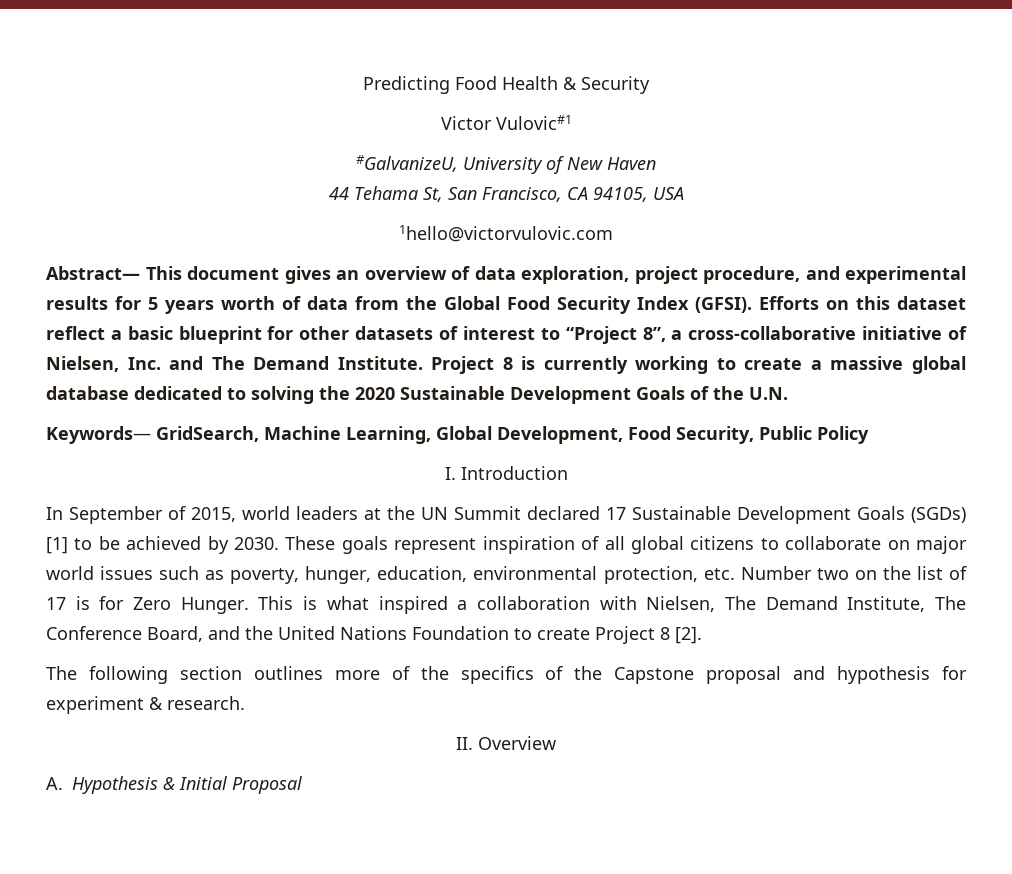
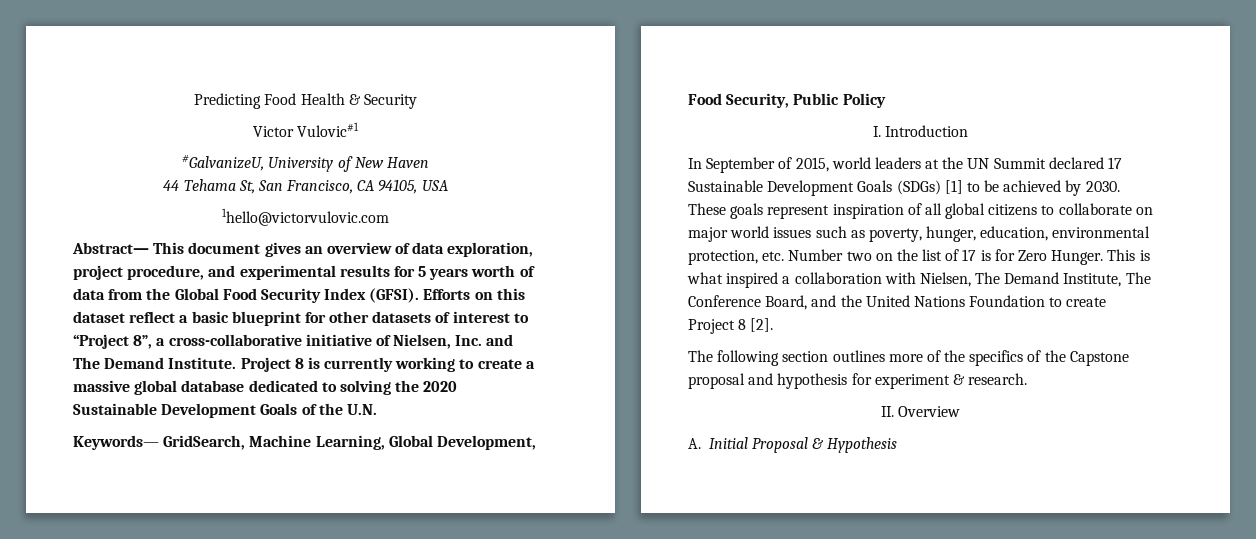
- In September of 2015, world leaders at the UN Summit declared 17 Sustainable Development Goals (SGDs) [1] to be achieved by 2030.
+ In September of 2015, world leaders at the UN Summit declared 17 Sustainable Development Goals (SDGs) [1] to be achieved by 2030.
- A. Hypothesis & Initial Proposal
+ A. Initial Proposal & Hypothesis

